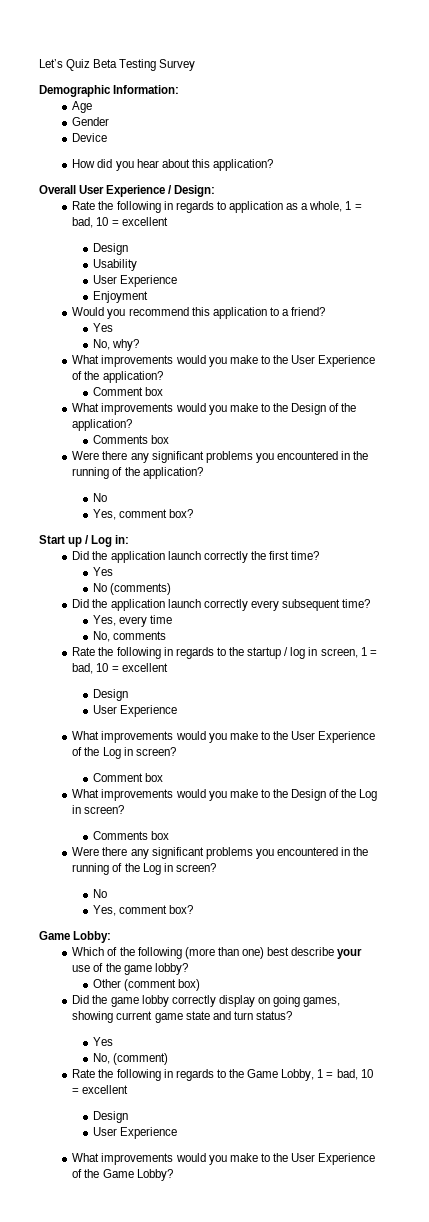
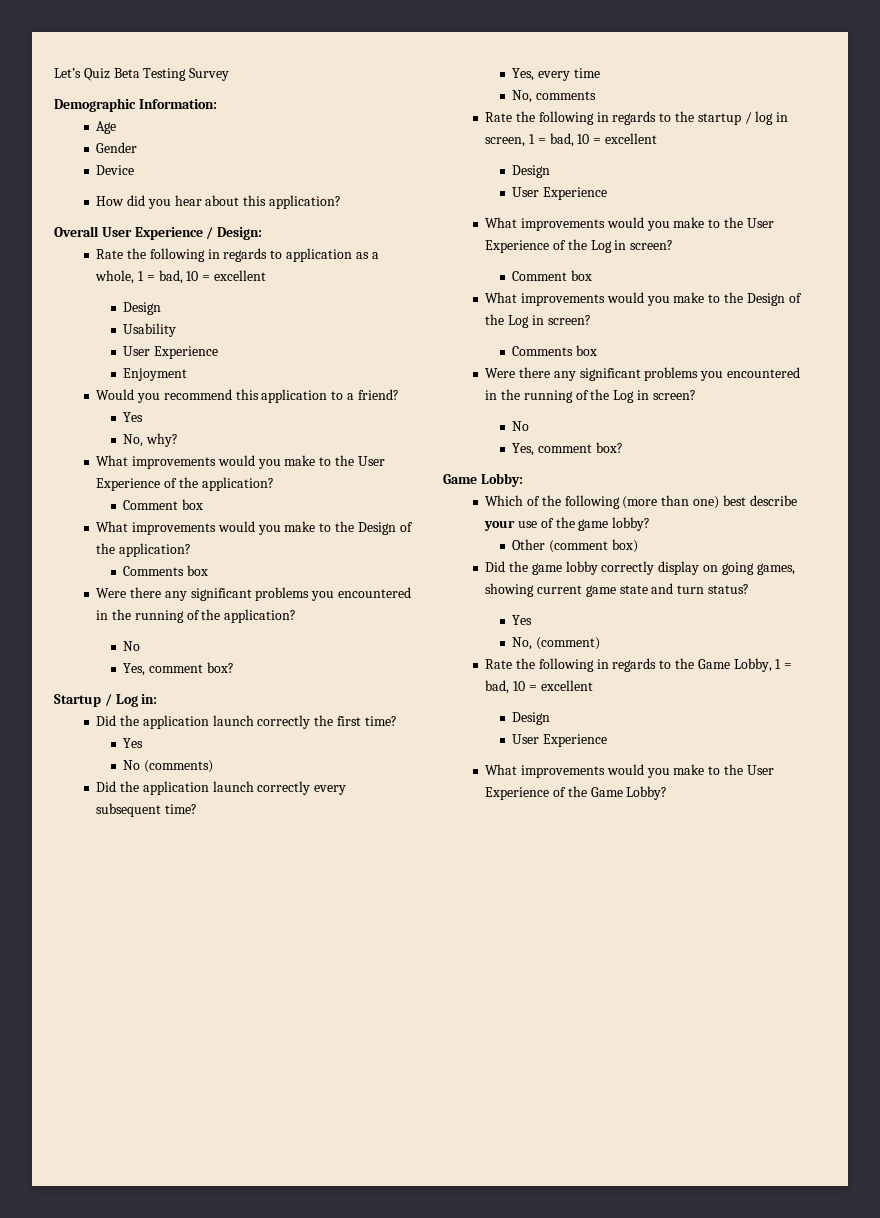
- Start up / Log in:
+ Startup / Log in:

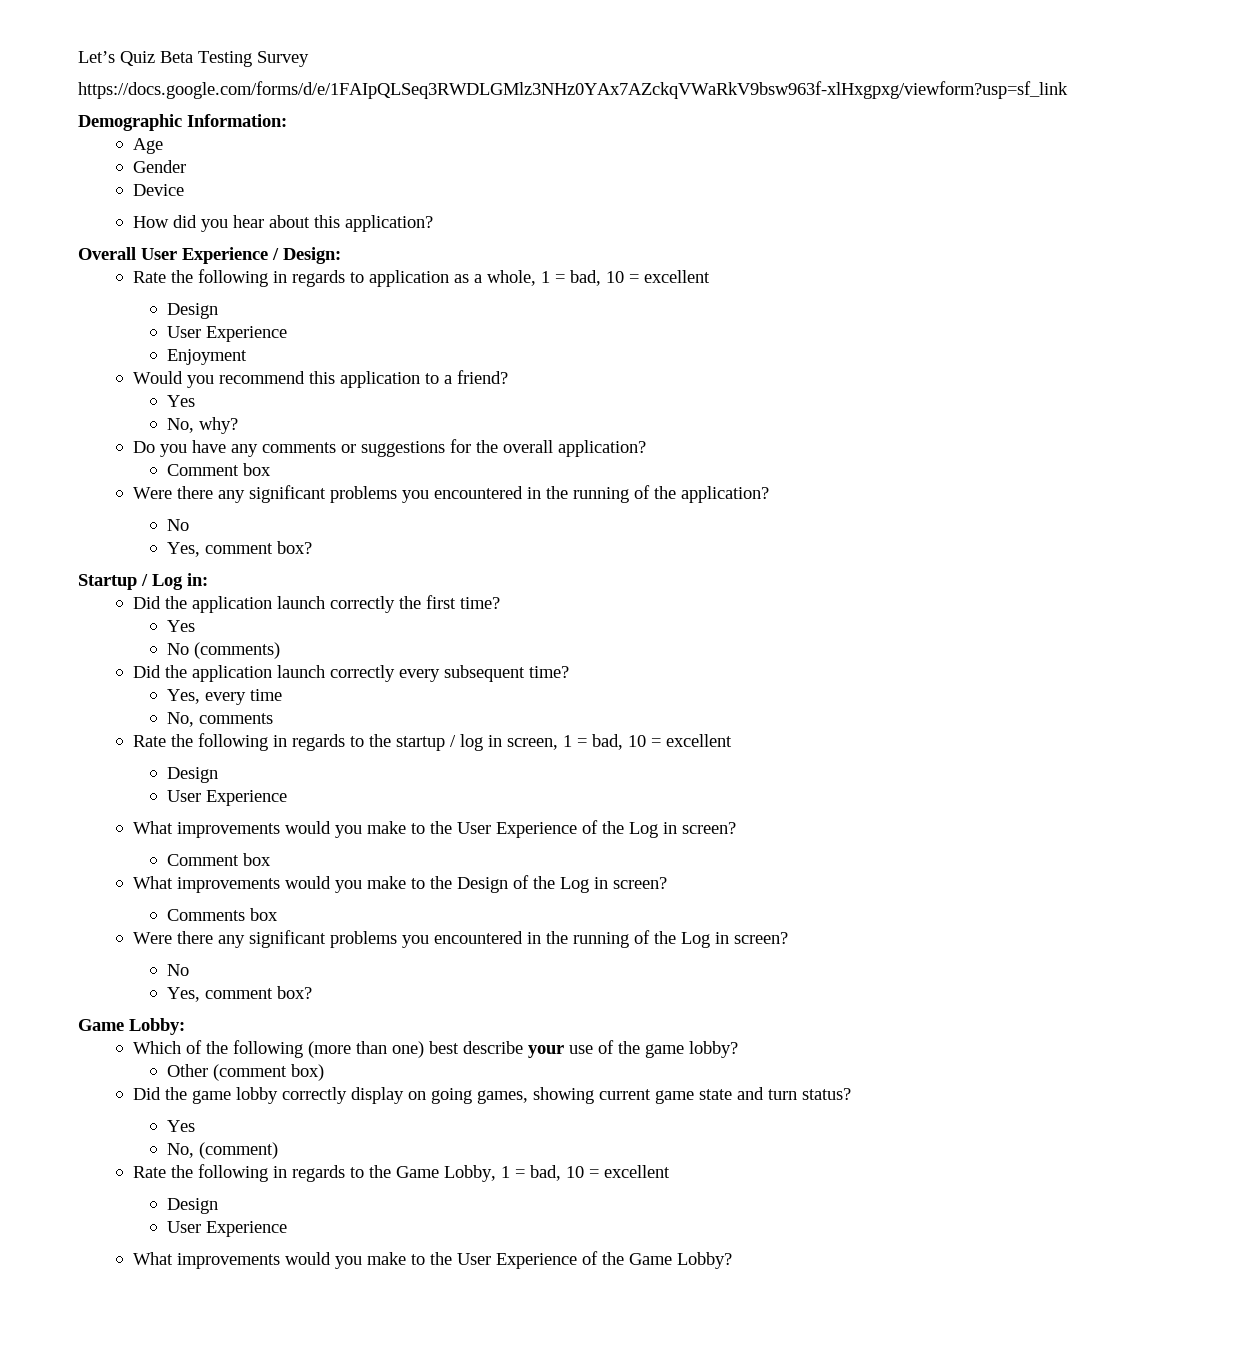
+ https://docs.google.com/forms/d/e/1FAIpQLSeq3RWDLGMlz3NHz0YAx7AZckqVWaRkV9bsw963f-xlHxgpxg/viewform?usp=sf_link
- Usability
- What improvements would you make to the User Experience of the application?
+ Do you have any comments or suggestions for the overall application?
  Comment box
- What improvements would you make to the Design of the application?
- Comments box

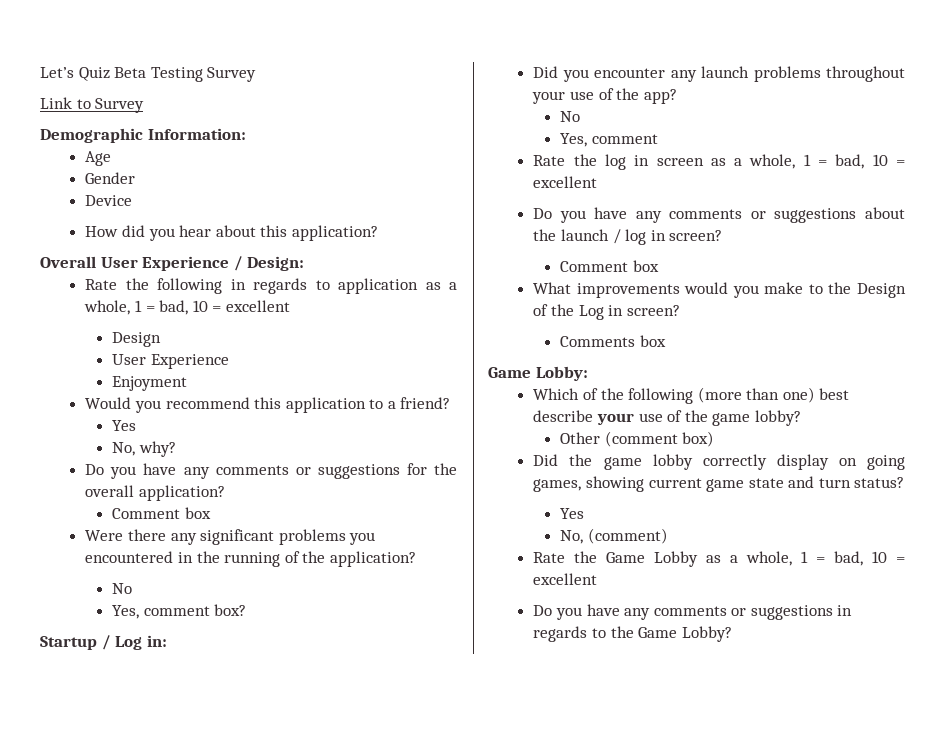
- https://docs.google.com/forms/d/e/1FAIpQLSeq3RWDLGMlz3NHz0YAx7AZckqVWaRkV9bsw963f-xlHxgpxg/viewform?usp=sf_link
+ Link to Survey
- Did the application launch correctly the first time?
- Yes
- No (comments)
- Did the application launch correctly every subsequent time?
- Yes, every time
- No, comments
- Rate the following in regards to the startup / log in screen, 1 = bad, 10 = excellent
- Design
- User Experience
- What improvements would you make to the User Experience of the Log in screen?
+ Did you encounter any launch problems throughout your use of the app?
+ No
+ Yes, comment
+ Rate the log in screen as a whole, 1 = bad, 10 = excellent
+ Do you have any comments or suggestions about the launch / log in screen?
- Were there any significant problems you encountered in the running of the Log in screen?
- No
- Yes, comment box?
- Rate the following in regards to the Game Lobby, 1 = bad, 10 = excellent
- Design
- User Experience
- What improvements would you make to the User Experience of the Game Lobby?
+ Rate the Game Lobby as a whole, 1 = bad, 10 = excellent
+ Do you have any comments or suggestions in regards to the Game Lobby?

